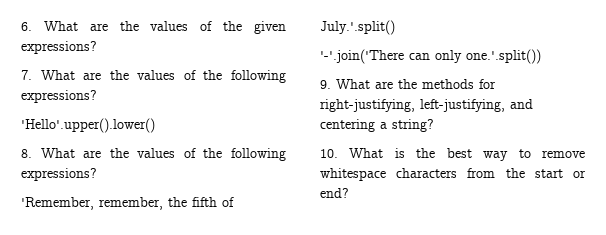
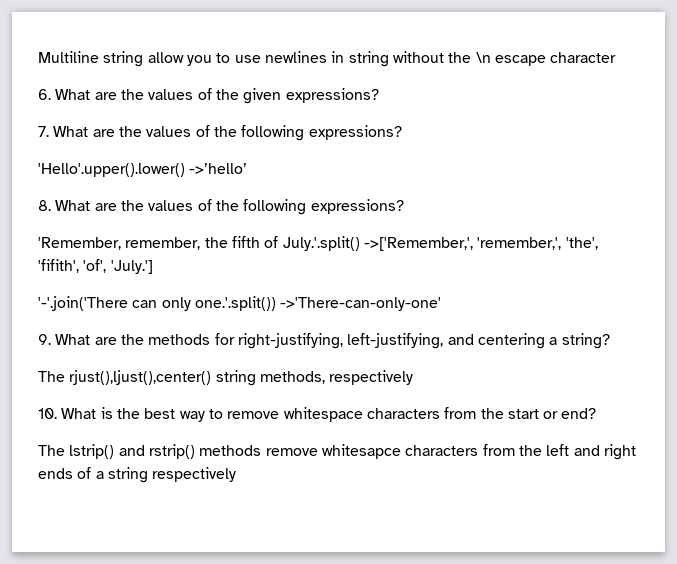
+ Multiline string allow you to use newlines in string without the \n escape character
- 'Hello'.upper().lower()
+ 'Hello'.upper().lower() ->’hello’
- 'Remember, remember, the fifth of July.'.split()
+ 'Remember, remember, the fifth of July.'.split() ->['Remember,', 'remember,', 'the', 'fifith', 'of', 'July.']
- '-'.join('There can only one.'.split())
+ '-'.join('There can only one.'.split()) ->'There-can-only-one'
+ The rjust(),ljust(),center() string methods, respectively
+ The lstrip() and rstrip() methods remove whitesapce characters from the left and right ends of a string respectively

